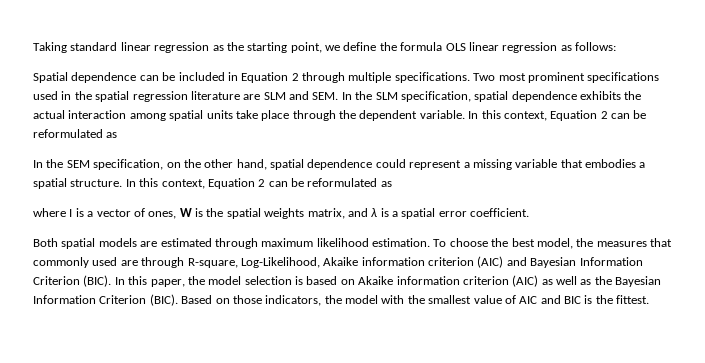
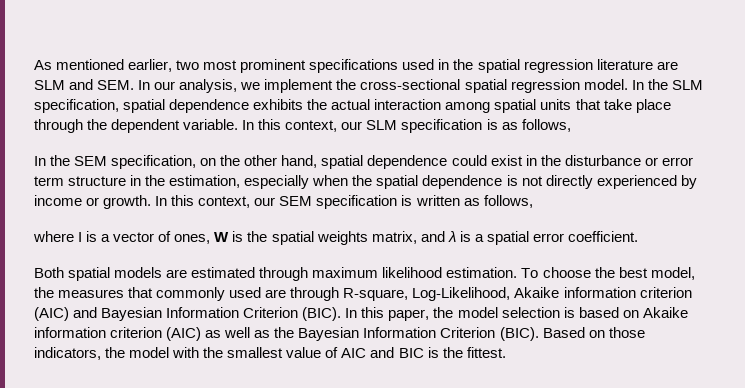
- Taking standard linear regression as the starting point, we define the formula OLS linear regression as follows:
- Spatial dependence can be included in Equation 2 through multiple specifications. Two most prominent specifications used in the spatial regression literature are SLM and SEM. In the SLM specification, spatial dependence exhibits the actual interaction among spatial units take place through the dependent variable. In this context, Equation 2 can be reformulated as
+ As mentioned earlier, two most prominent specifications used in the spatial regression literature are SLM and SEM. In our analysis, we implement the cross-sectional spatial regression model. In the SLM specification, spatial dependence exhibits the actual interaction among spatial units that take place through the dependent variable. In this context, our SLM specification is as follows,
- In the SEM specification, on the other hand, spatial dependence could represent a missing variable that embodies a spatial structure. In this context, Equation 2 can be reformulated as
+ In the SEM specification, on the other hand, spatial dependence could exist in the disturbance or error term structure in the estimation, especially when the spatial dependence is not directly experienced by income or growth. In this context, our SEM specification is written as follows,

